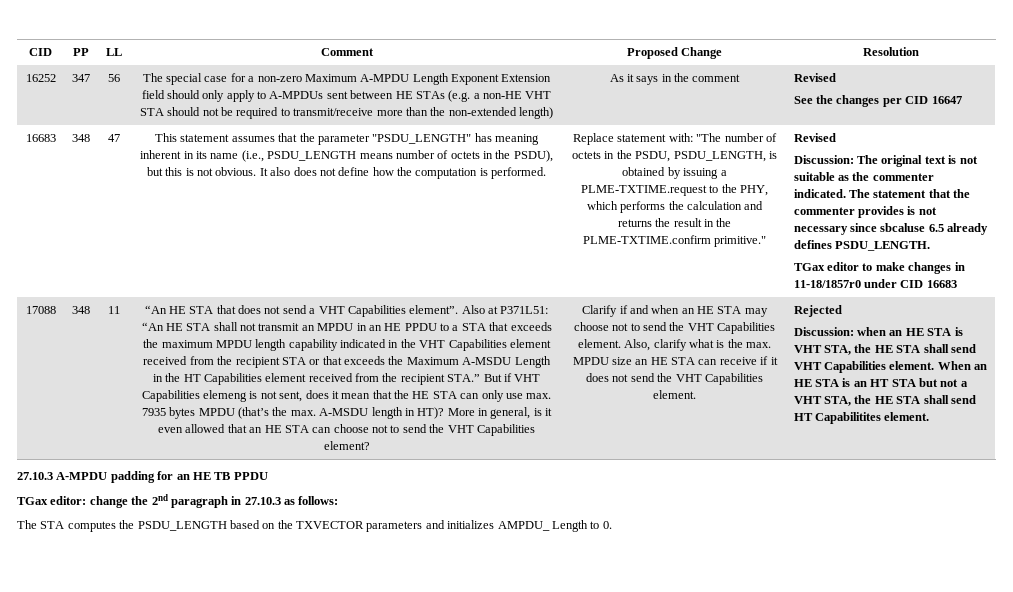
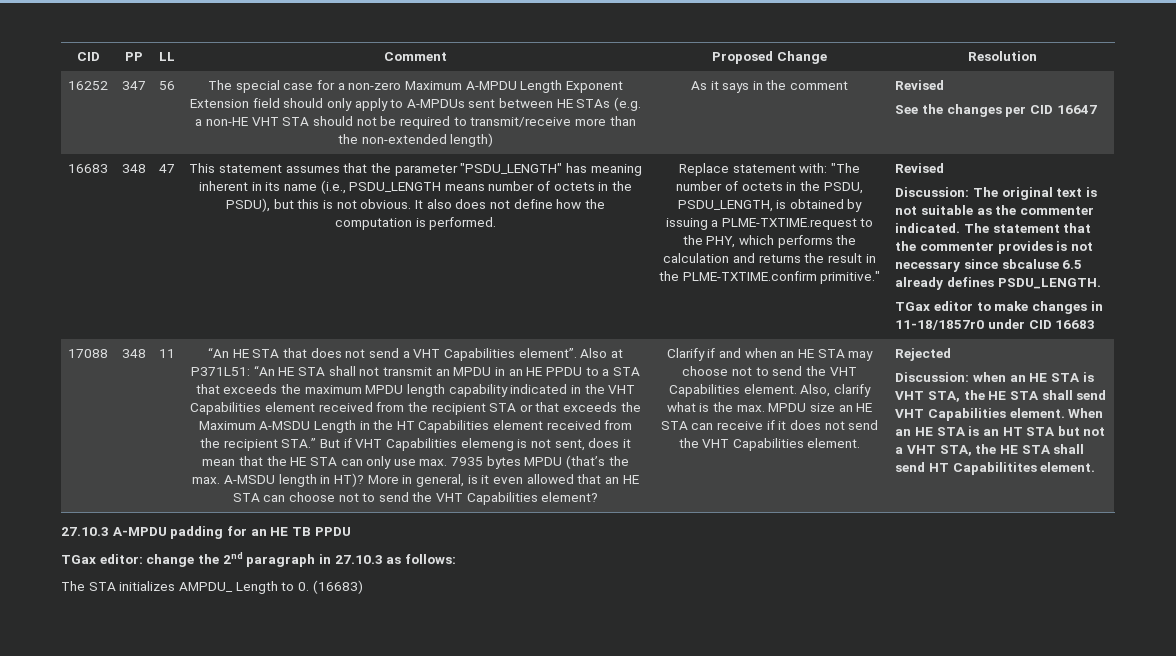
- The STA computes the PSDU_LENGTH based on the TXVECTOR parameters and initializes AMPDU_ Length to 0.
+ The STA initializes AMPDU_ Length to 0. (16683)

